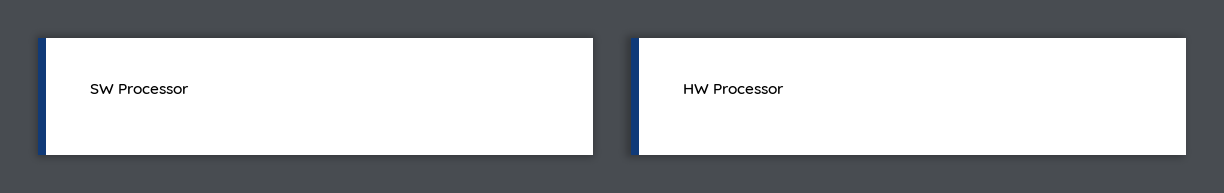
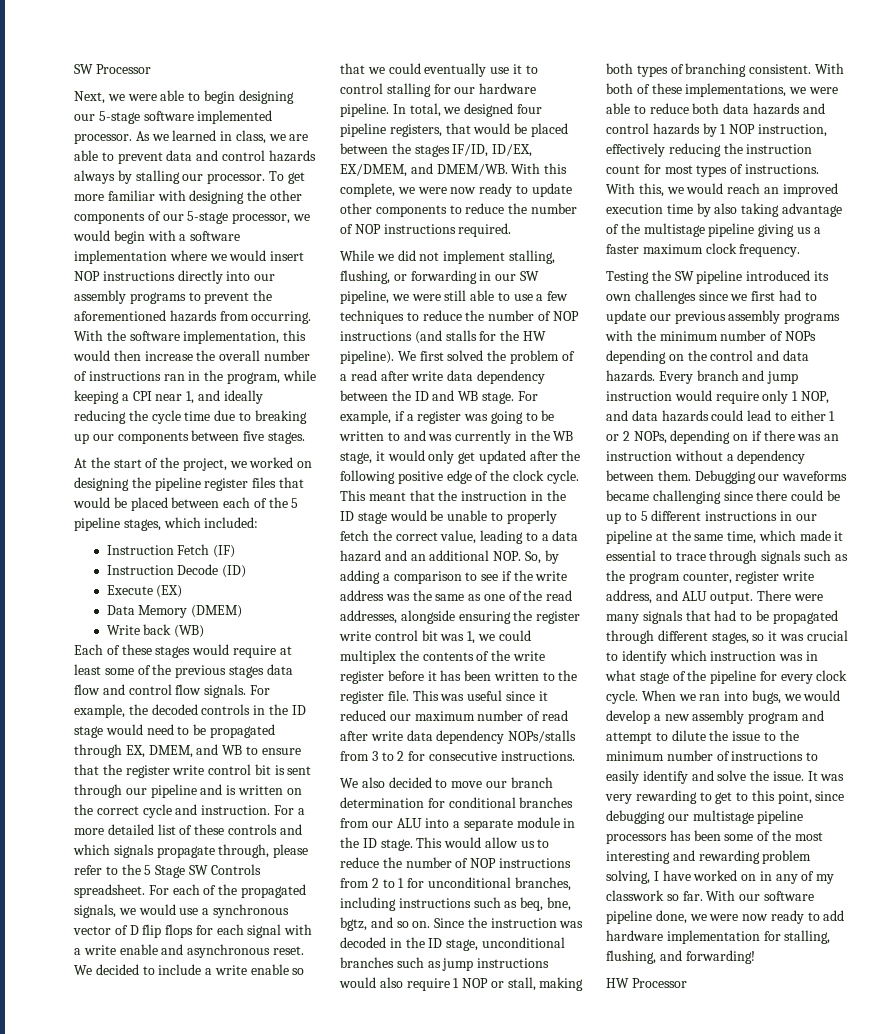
+ Next, we were able to begin designing our 5-stage software implemented processor. As we learned in class, we are able to prevent data and control hazards always by stalling our processor. To get more familiar with designing the other components of our 5-stage processor, we would begin with a software implementation where we would insert NOP instructions directly into our assembly programs to prevent the aforementioned hazards from occurring. With the software implementation, this would then increase the overall number of instructions ran in the program, while keeping a CPI near 1, and ideally reducing the cycle time due to breaking up our components between five stages.
+ At the start of the project, we worked on designing the pipeline register files that would be placed between each of the 5 pipeline stages, which included:
+ Instruction Fetch (IF)
+ Instruction Decode (ID)
+ Execute (EX)
+ Data Memory (DMEM)
+ Write back (WB)
+ Each of these stages would require at least some of the previous stages data flow and control flow signals. For example, the decoded controls in the ID stage would need to be propagated through EX, DMEM, and WB to ensure that the register write control bit is sent through our pipeline and is written on the correct cycle and instruction. For a more detailed list of these controls and which signals propagate through, please refer to the 5 Stage SW Controls spreadsheet. For each of the propagated signals, we would use a synchronous vector of D flip flops for each signal with a write enable and asynchronous reset. We decided to include a write enable so that we could eventually use it to control stalling for our hardware pipeline. In total, we designed four pipeline registers, that would be placed between the stages IF/ID, ID/EX, EX/DMEM, and DMEM/WB. With this complete, we were now ready to update other components to reduce the number of NOP instructions required.
+ While we did not implement stalling, flushing, or forwarding in our SW pipeline, we were still able to use a few techniques to reduce the number of NOP instructions (and stalls for the HW pipeline). We first solved the problem of a read after write data dependency between the ID and WB stage. For example, if a register was going to be written to and was currently in the WB stage, it would only get updated after the following positive edge of the clock cycle. This meant that the instruction in the ID stage would be unable to properly fetch the correct value, leading to a data hazard and an additional NOP. So, by adding a comparison to see if the write address was the same as one of the read addresses, alongside ensuring the register write control bit was 1, we could multiplex the contents of the write register before it has been written to the register file. This was useful since it reduced our maximum number of read after write data dependency NOPs/stalls from 3 to 2 for consecutive instructions.
+ We also decided to move our branch determination for conditional branches from our ALU into a separate module in the ID stage. This would allow us to reduce the number of NOP instructions from 2 to 1 for unconditional branches, including instructions such as beq, bne, bgtz, and so on. Since the instruction was decoded in the ID stage, unconditional branches such as jump instructions would also require 1 NOP or stall, making both types of branching consistent. With both of these implementations, we were able to reduce both data hazards and control hazards by 1 NOP instruction, effectively reducing the instruction count for most types of instructions. With this, we would reach an improved execution time by also taking advantage of the multistage pipeline giving us a faster maximum clock frequency.
+ Testing the SW pipeline introduced its own challenges since we first had to update our previous assembly programs with the minimum number of NOPs depending on the control and data hazards. Every branch and jump instruction would require only 1 NOP, and data hazards could lead to either 1 or 2 NOPs, depending on if there was an instruction without a dependency between them. Debugging our waveforms became challenging since there could be up to 5 different instructions in our pipeline at the same time, which made it essential to trace through signals such as the program counter, register write address, and ALU output. There were many signals that had to be propagated through different stages, so it was crucial to identify which instruction was in what stage of the pipeline for every clock cycle. When we ran into bugs, we would develop a new assembly program and attempt to dilute the issue to the minimum number of instructions to easily identify and solve the issue. It was very rewarding to get to this point, since debugging our multistage pipeline processors has been some of the most interesting and rewarding problem solving, I have worked on in any of my classwork so far. With our software pipeline done, we were now ready to add hardware implementation for stalling, flushing, and forwarding!

